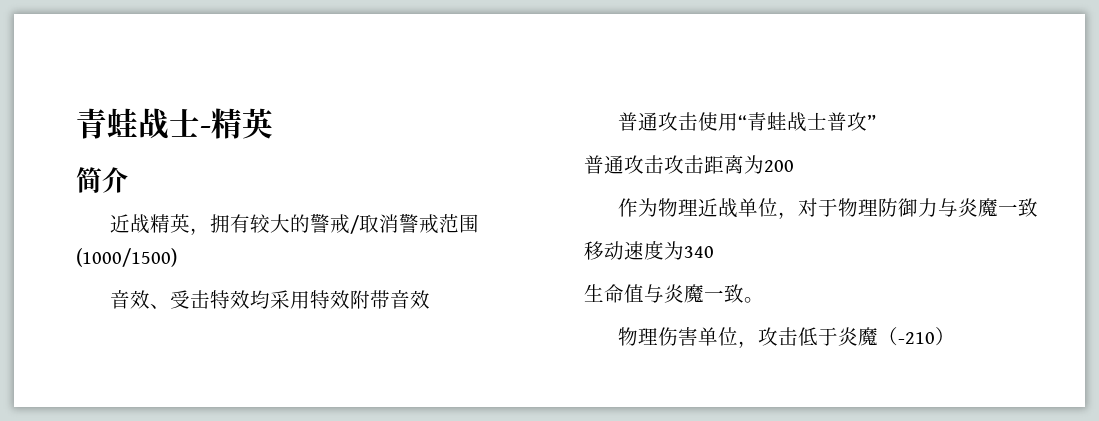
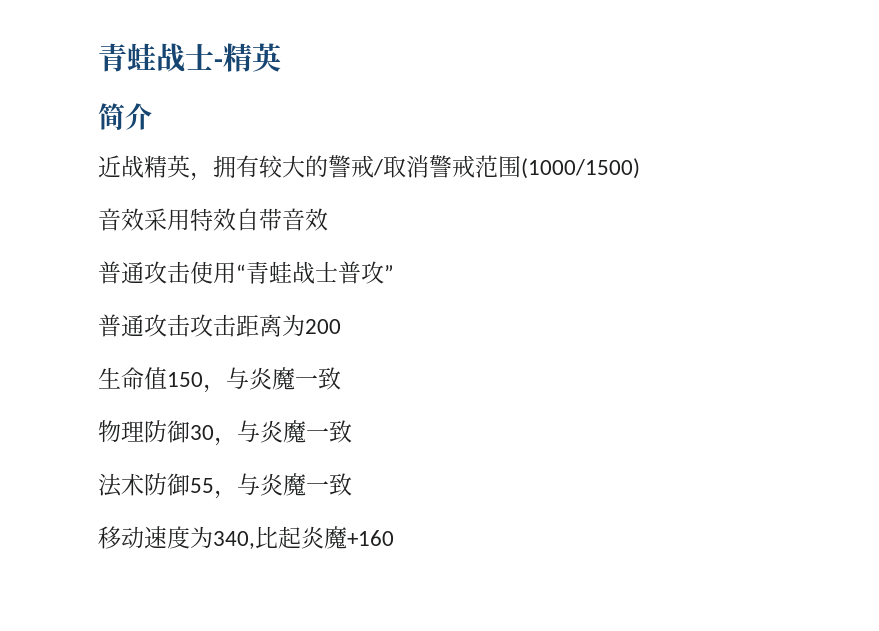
- 音效、受击特效均采用特效附带音效
+ 音效采用特效自带音效
- 作为物理近战单位，对于物理防御力与炎魔一致
+ 生命值150，与炎魔一致
+ 物理防御30，与炎魔一致
+ 法术防御55，与炎魔一致
- 移动速度为340
- 生命值与炎魔一致。
- 物理伤害单位，攻击低于炎魔（-210）
+ 移动速度为340,比起炎魔+160

